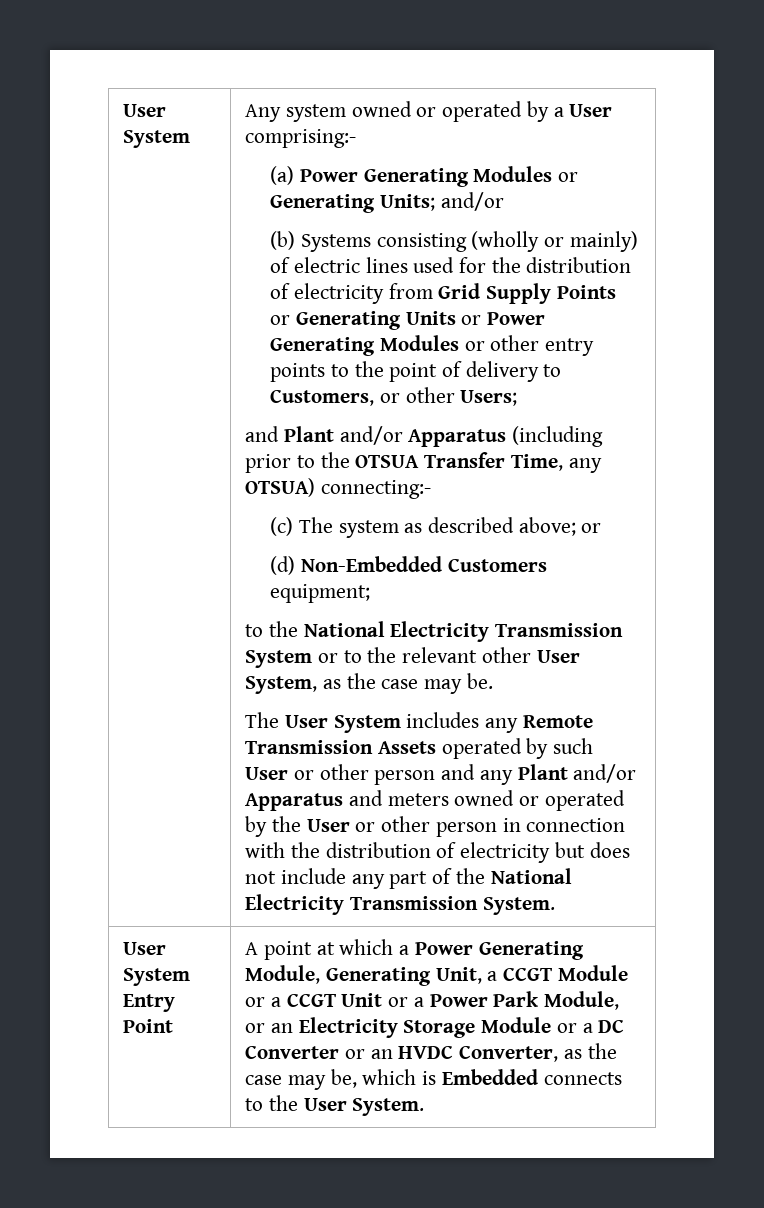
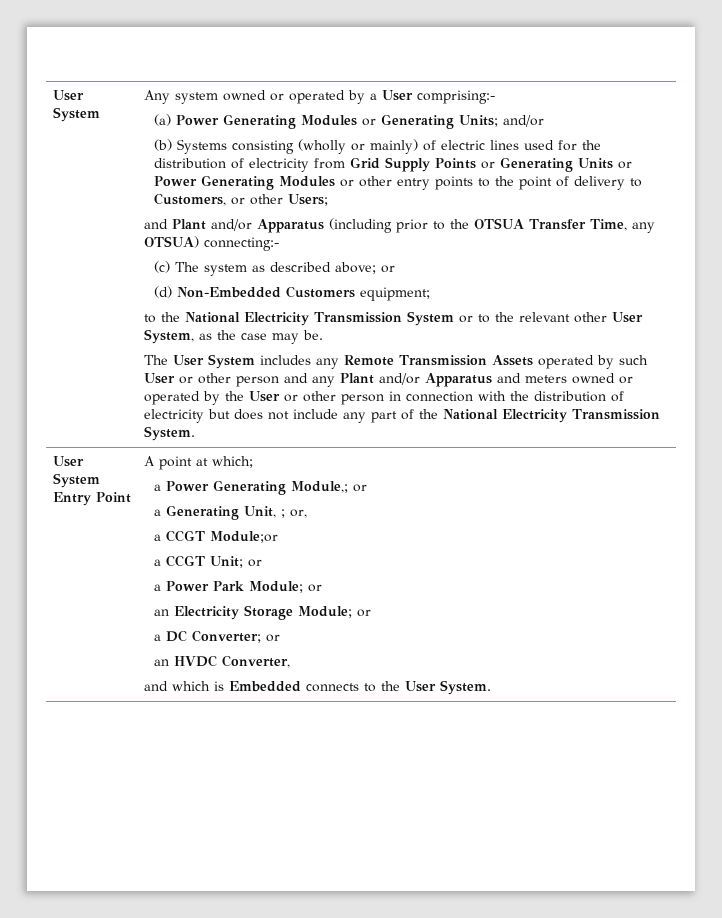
- A point at which a Power Generating Module, Generating Unit, a CCGT Module or a CCGT Unit or a Power Park Module, or an Electricity Storage Module or a DC Converter or an HVDC Converter, as the case may be, which is Embedded connects to the User System.
+ A point at which;
+ a Power Generating Module,; or
+ a Generating Unit, ; or,
+ a CCGT Module;or
+ a CCGT Unit; or
+ a Power Park Module; or
+ an Electricity Storage Module; or
+ a DC Converter; or
+ an HVDC Converter,
+ and which is Embedded connects to the User System.

